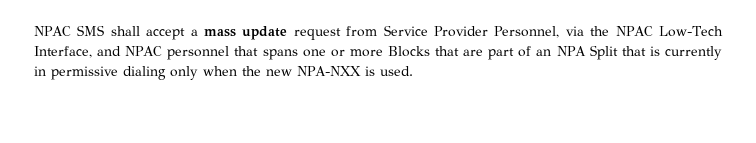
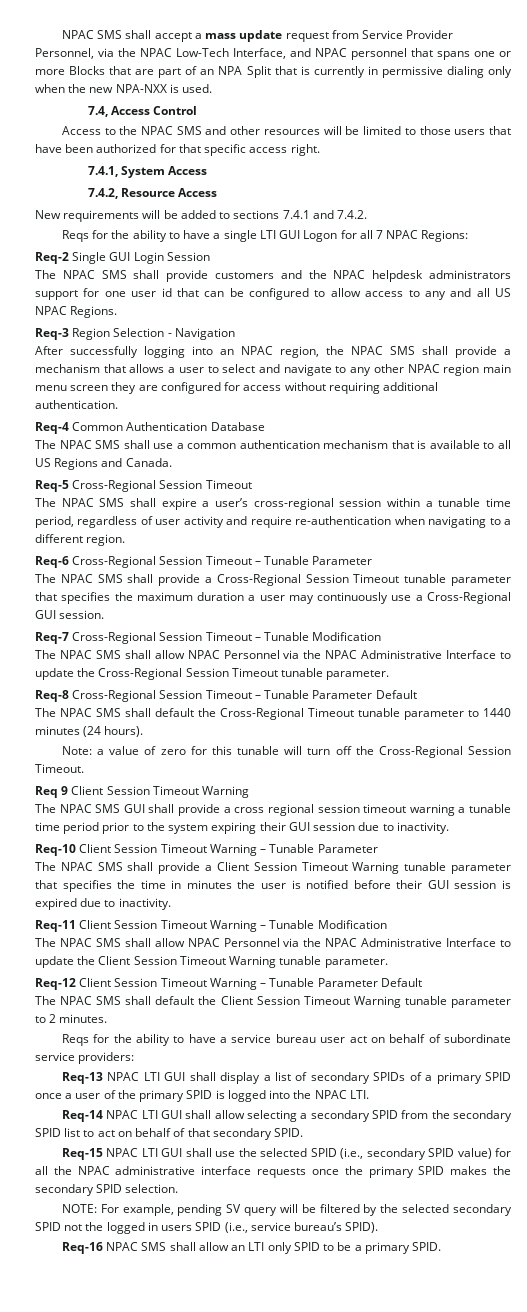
+ 7.4, Access Control
+ Access to the NPAC SMS and other resources will be limited to those users that have been authorized for that specific access right.
+ 7.4.1, System Access
+ 7.4.2, Resource Access
+ New requirements will be added to sections 7.4.1 and 7.4.2.
+ Reqs for the ability to have a single LTI GUI Logon for all 7 NPAC Regions:
+ Req-2 Single GUI Login Session
+ The NPAC SMS shall provide customers and the NPAC helpdesk administrators support for one user id that can be configured to allow access to any and all US NPAC Regions.
+ Req-3 Region Selection - Navigation
+ After successfully logging into an NPAC region, the NPAC SMS shall provide a mechanism that allows a user to select and navigate to any other NPAC region main menu screen they are configured for access without requiring additional authentication.
+ Req-4 Common Authentication Database
+ The NPAC SMS shall use a common authentication mechanism that is available to all US Regions and Canada.
+ Req-5 Cross-Regional Session Timeout
+ The NPAC SMS shall expire a user’s cross-regional session within a tunable time period, regardless of user activity and require re-authentication when navigating to a different region.
+ Req-6 Cross-Regional Session Timeout – Tunable Parameter
+ The NPAC SMS shall provide a Cross-Regional Session Timeout tunable parameter that specifies the maximum duration a user may continuously use a Cross-Regional GUI session.
+ Req-7 Cross-Regional Session Timeout – Tunable Modification
+ The NPAC SMS shall allow NPAC Personnel via the NPAC Administrative Interface to update the Cross-Regional Session Timeout tunable parameter.
+ Req-8 Cross-Regional Session Timeout – Tunable Parameter Default
+ The NPAC SMS shall default the Cross-Regional Timeout tunable parameter to 1440 minutes (24 hours).
+ Note: a value of zero for this tunable will turn off the Cross-Regional Session Timeout.
+ Req 9 Client Session Timeout Warning
+ The NPAC SMS GUI shall provide a cross regional session timeout warning a tunable time period prior to the system expiring their GUI session due to inactivity.
+ Req-10 Client Session Timeout Warning – Tunable Parameter
+ The NPAC SMS shall provide a Client Session Timeout Warning tunable parameter that specifies the time in minutes the user is notified before their GUI session is expired due to inactivity.
+ Req-11 Client Session Timeout Warning – Tunable Modification
+ The NPAC SMS shall allow NPAC Personnel via the NPAC Administrative Interface to update the Client Session Timeout Warning tunable parameter.
+ Req-12 Client Session Timeout Warning – Tunable Parameter Default
+ The NPAC SMS shall default the Client Session Timeout Warning tunable parameter to 2 minutes.
+ Reqs for the ability to have a service bureau user act on behalf of subordinate service providers:
+ Req-13 NPAC LTI GUI shall display a list of secondary SPIDs of a primary SPID once a user of the primary SPID is logged into the NPAC LTI.
+ Req-14 NPAC LTI GUI shall allow selecting a secondary SPID from the secondary SPID list to act on behalf of that secondary SPID.
+ Req-15 NPAC LTI GUI shall use the selected SPID (i.e., secondary SPID value) for all the NPAC administrative interface requests once the primary SPID makes the secondary SPID selection.
+ NOTE: For example, pending SV query will be filtered by the selected secondary SPID not the logged in users SPID (i.e., service bureau’s SPID).
+ Req-16 NPAC SMS shall allow an LTI only SPID to be a primary SPID.

